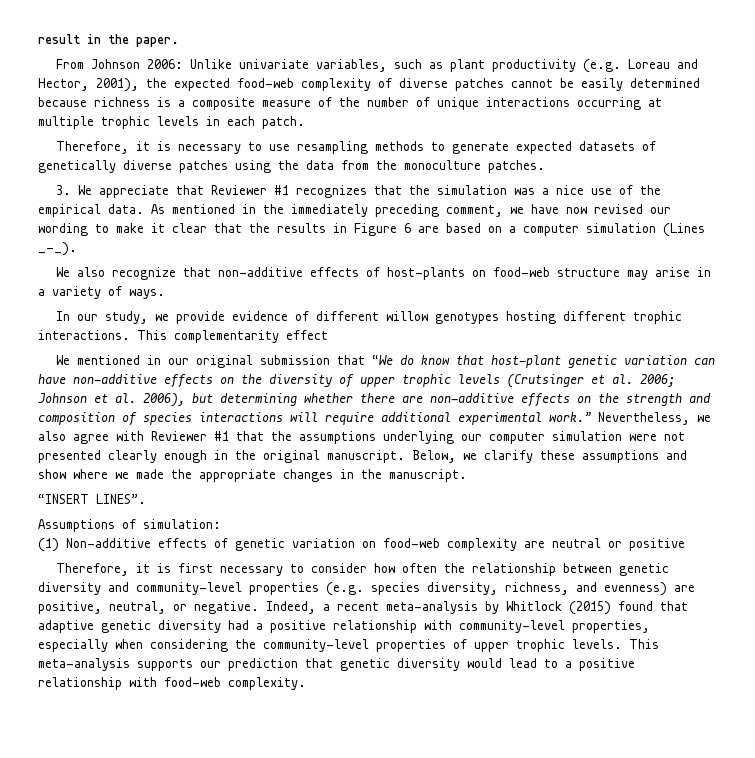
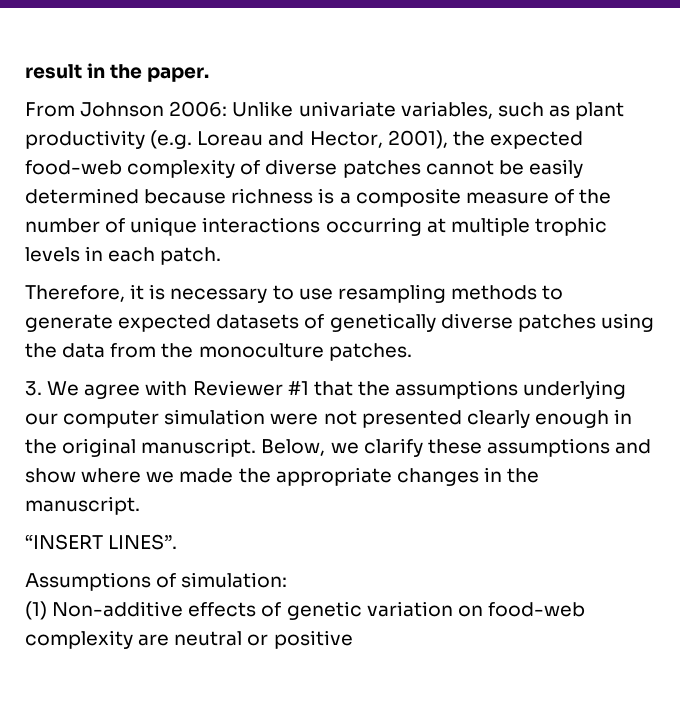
- 3. We appreciate that Reviewer #1 recognizes that the simulation was a nice use of the empirical data. As mentioned in the immediately preceding comment, we have now revised our wording to make it clear that the results in Figure 6 are based on a computer simulation (Lines _-_).
- We also recognize that non-additive effects of host-plants on food-web structure may arise in a variety of ways.
- In our study, we provide evidence of different willow genotypes hosting different trophic interactions. This complementarity effect
- We mentioned in our original submission that “We do know that host-plant genetic variation can have non-additive effects on the diversity of upper trophic levels (Crutsinger et al. 2006; Johnson et al. 2006), but determining whether there are non-additive effects on the strength and composition of species interactions will require additional experimental work.” Nevertheless, we also agree with Reviewer #1 that the assumptions underlying our computer simulation were not presented clearly enough in the original manuscript.
+ 3. We agree with Reviewer #1 that the assumptions underlying our computer simulation were not presented clearly enough in the original manuscript.
- Therefore, it is first necessary to consider how often the relationship between genetic diversity and community-level properties (e.g. species diversity, richness, and evenness) are positive, neutral, or negative. Indeed, a recent meta-analysis by Whitlock (2015) found that adaptive genetic diversity had a positive relationship with community-level properties, especially when considering the community-level properties of upper trophic levels. This meta-analysis supports our prediction that genetic diversity would lead to a positive relationship with food-web complexity.

